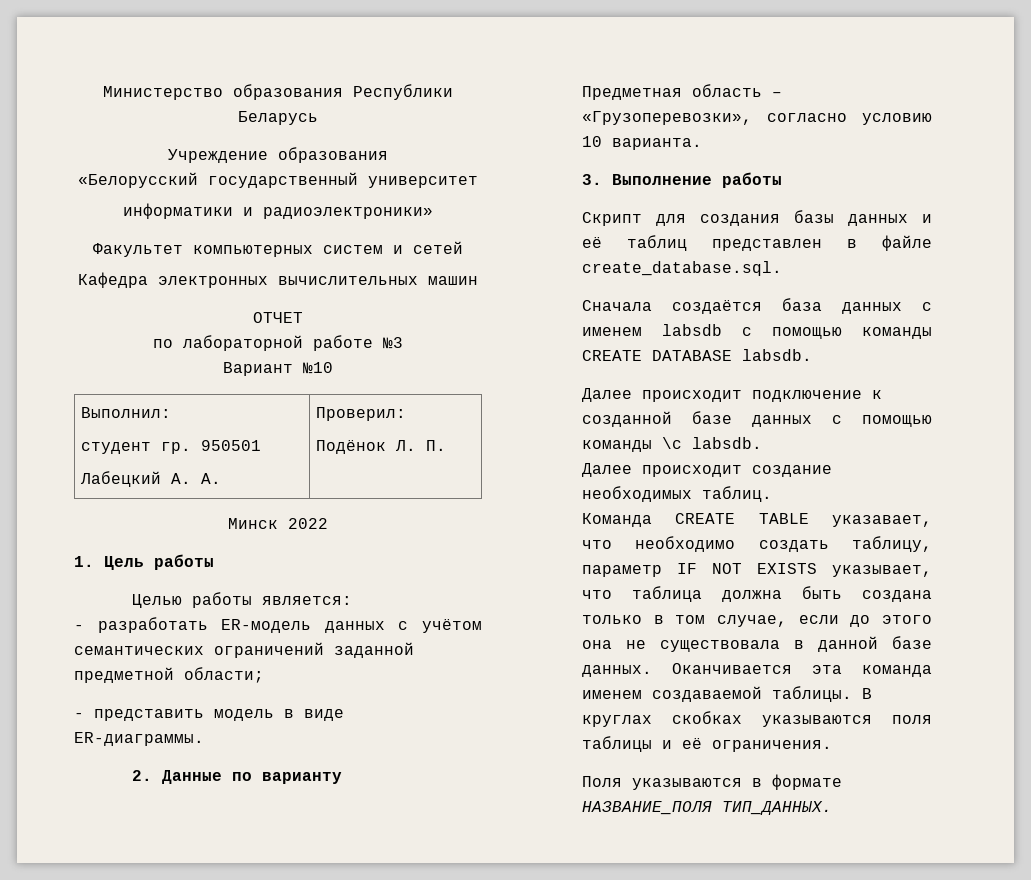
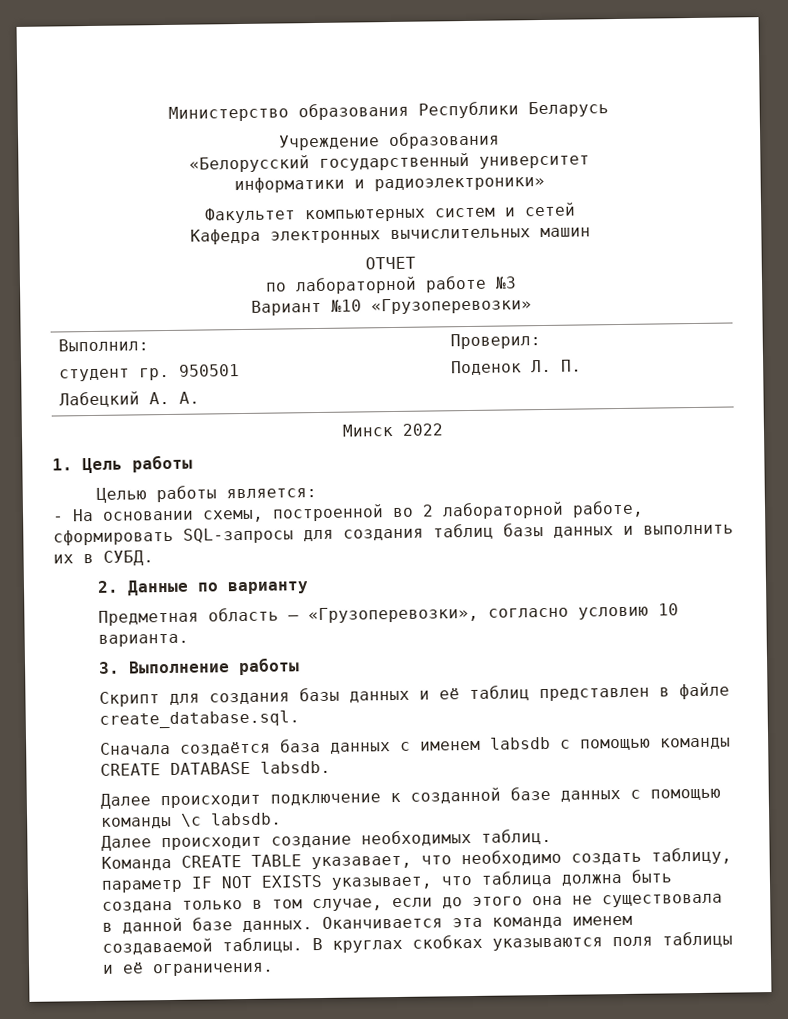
- Вариант №10
+ Вариант №10 «Грузоперевозки»
  Выполнил:
  студент гр. 950501
  Лабецкий А. А. | Проверил:
- Подёнок Л. П.
+ Поденок Л. П.
- - разработать ER-модель данных с учётом семантических ограничений заданной предметной области;
- - представить модель в виде ER-диаграммы.
+ - На основании схемы, построенной во 2 лабораторной работе, сформировать SQL-запросы для создания таблиц базы данных и выполнить их в СУБД.
- Поля указываются в формате НАЗВАНИЕ_ПОЛЯ ТИП_ДАННЫХ.

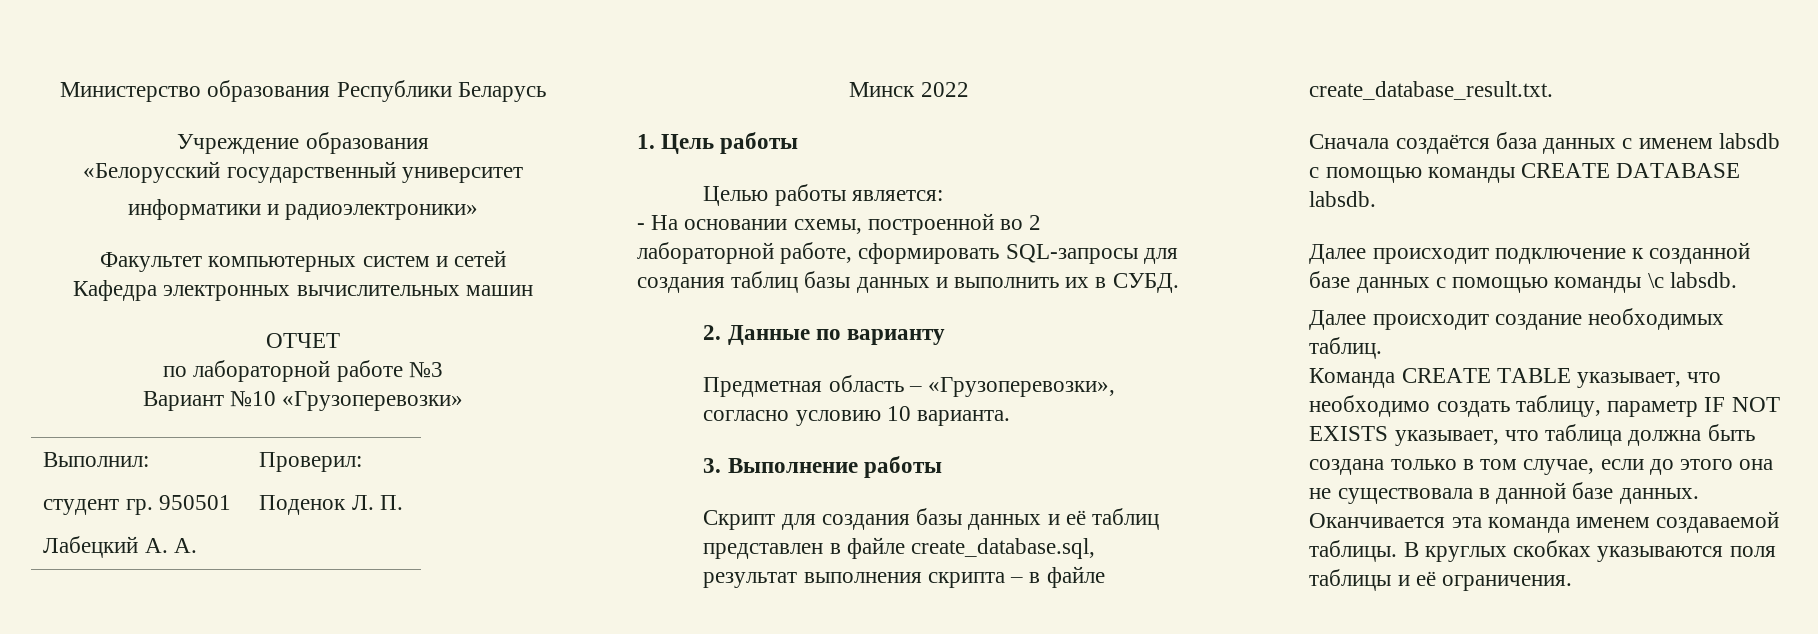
- Скрипт для создания базы данных и её таблиц представлен в файле create_database.sql.
+ Скрипт для создания базы данных и её таблиц представлен в файле create_database.sql, результат выполнения скрипта – в файле create_database_result.txt.
- Команда CREATE TABLE указавает, что необходимо создать таблицу, параметр IF NOT EXISTS указывает, что таблица должна быть создана только в том случае, если до этого она не существовала в данной базе данных.
+ Команда CREATE TABLE указывает, что необходимо создать таблицу, параметр IF NOT EXISTS указывает, что таблица должна быть создана только в том случае, если до этого она не существовала в данной базе данных.
- В круглах скобках указываются поля таблицы и её ограничения.
+ В круглых скобках указываются поля таблицы и её ограничения.

